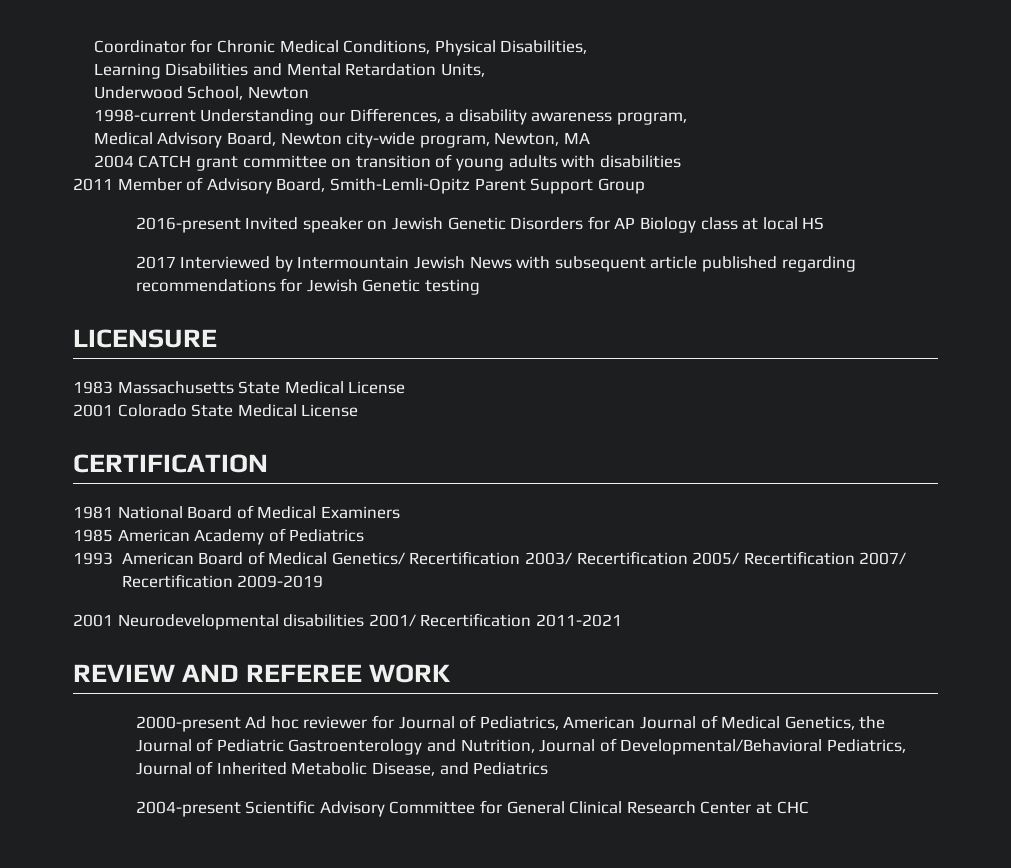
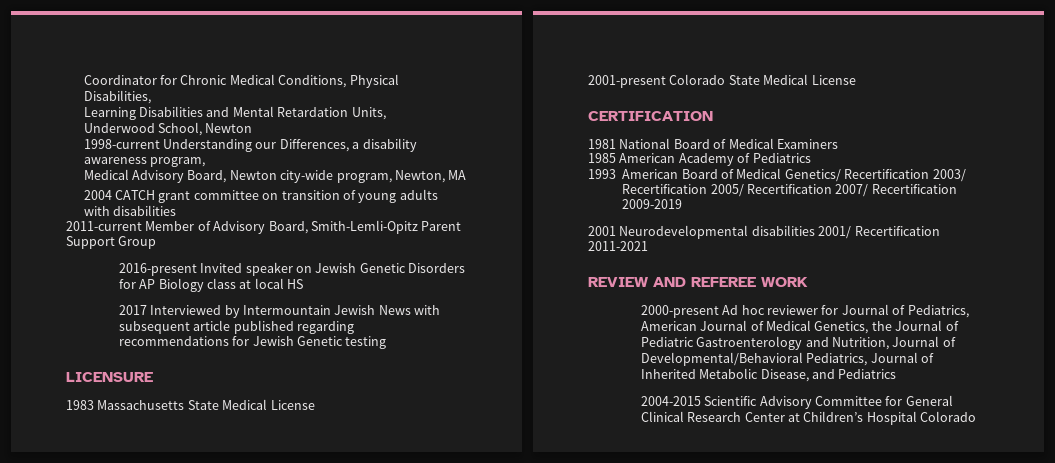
- 2011 Member of Advisory Board, Smith-Lemli-Opitz Parent Support Group
+ 2011-current Member of Advisory Board, Smith-Lemli-Opitz Parent Support Group
- 2001 Colorado State Medical License
+ 2001-present Colorado State Medical License
- 2004-present Scientific Advisory Committee for General Clinical Research Center at CHC
+ 2004-2015 Scientific Advisory Committee for General Clinical Research Center at Children’s Hospital Colorado

